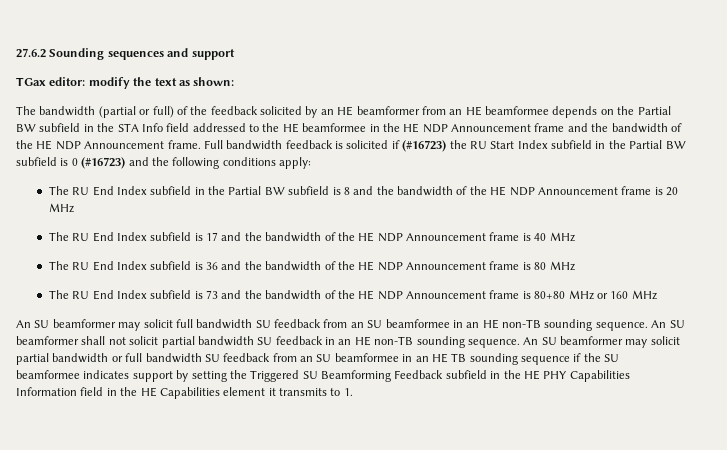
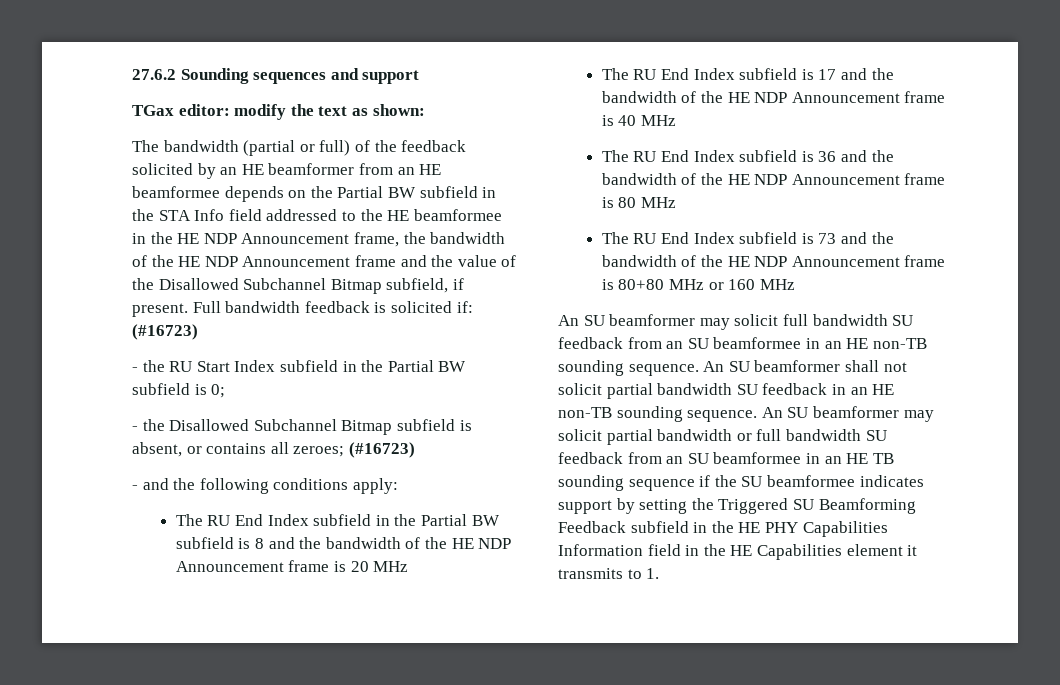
- The bandwidth (partial or full) of the feedback solicited by an HE beamformer from an HE beamformee depends on the Partial BW subfield in the STA Info field addressed to the HE beamformee in the HE NDP Announcement frame and the bandwidth of the HE NDP Announcement frame.
+ The bandwidth (partial or full) of the feedback solicited by an HE beamformer from an HE beamformee depends on the Partial BW subfield in the STA Info field addressed to the HE beamformee in the HE NDP Announcement frame, the bandwidth of the HE NDP Announcement frame and the value of the Disallowed Subchannel Bitmap subfield, if present.
- Full bandwidth feedback is solicited if (#16723) the RU Start Index subfield in the Partial BW subfield is 0 (#16723) and the following conditions apply:
+ Full bandwidth feedback is solicited if: (#16723)
+ - the RU Start Index subfield in the Partial BW subfield is 0;
+ - the Disallowed Subchannel Bitmap subfield is absent, or contains all zeroes; (#16723)
+ - and the following conditions apply:

